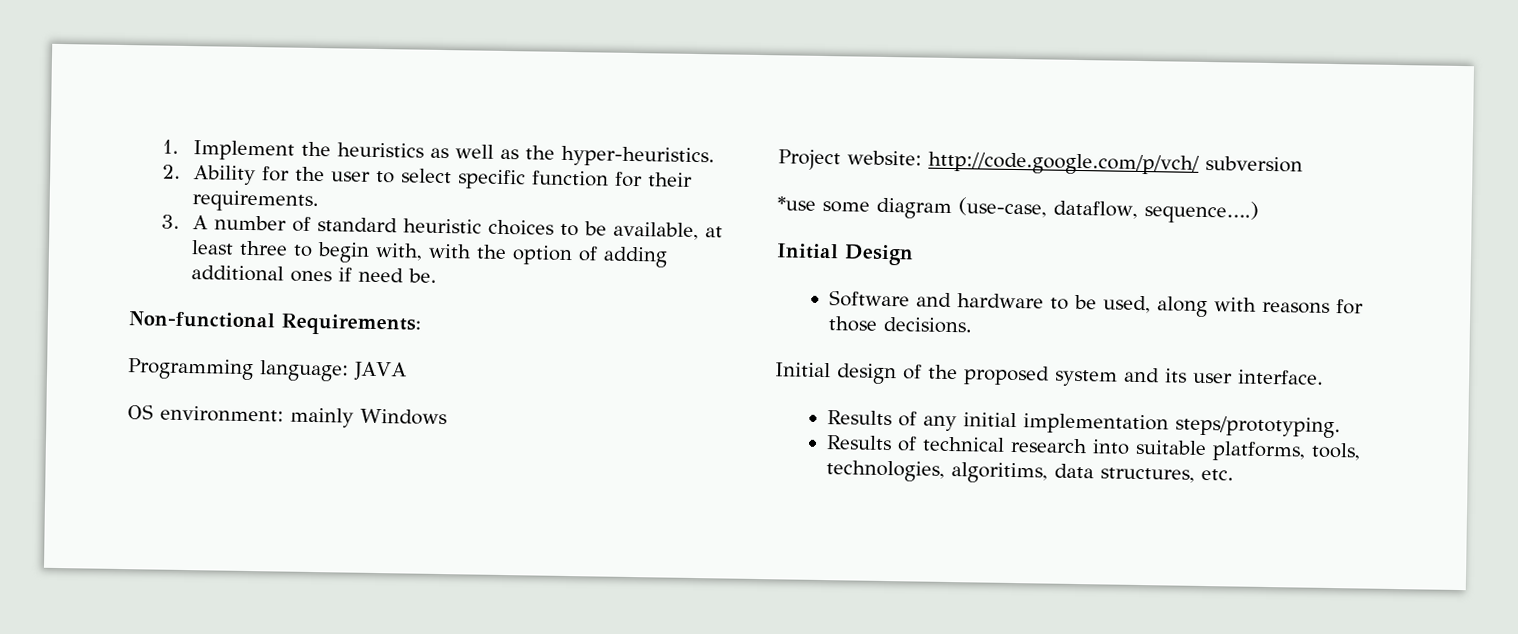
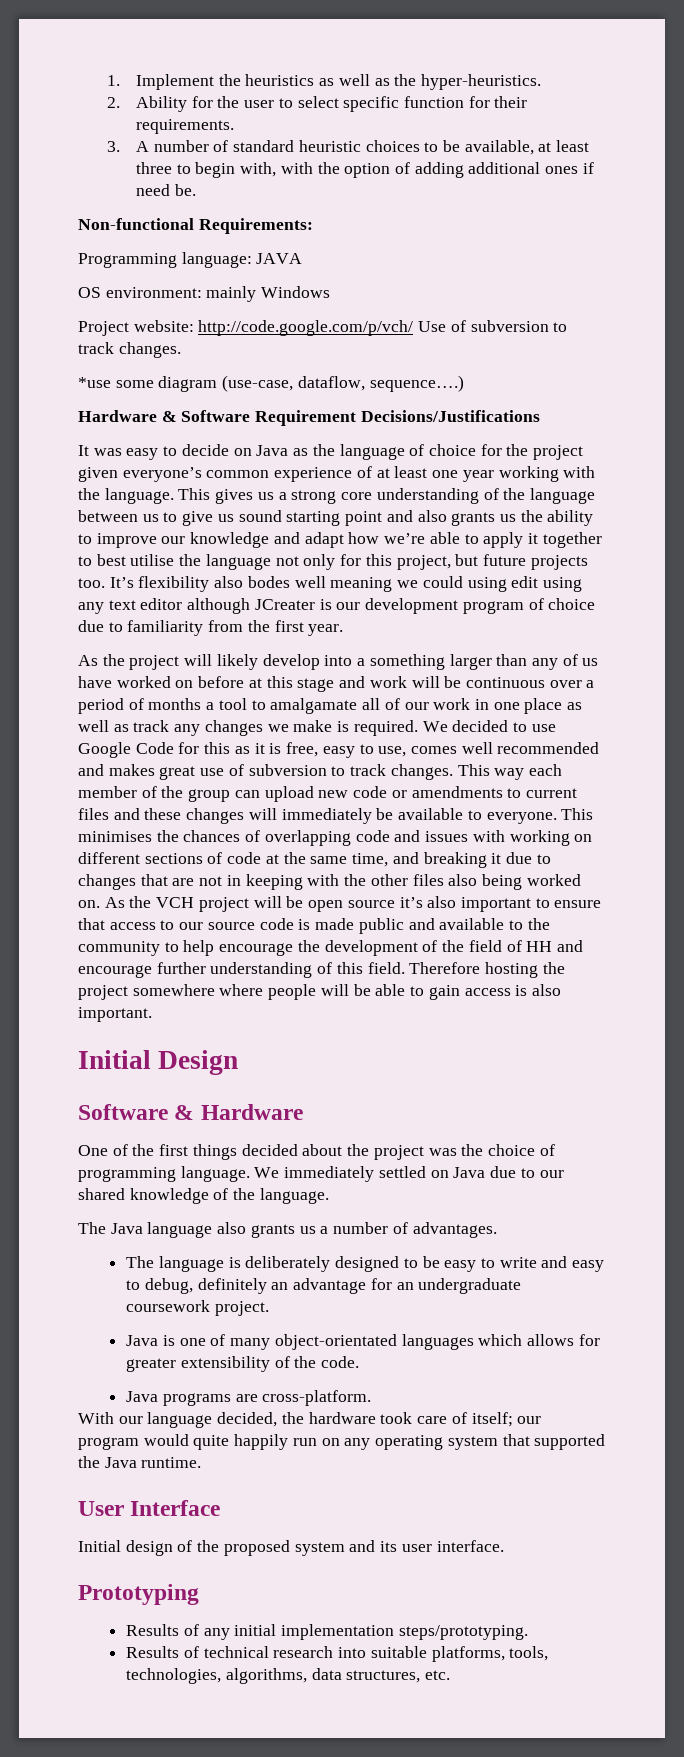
- Project website: http://code.google.com/p/vch/ subversion
+ Project website: http://code.google.com/p/vch/ Use of subversion to track changes.
+ Hardware & Software Requirement Decisions/Justifications
+ It was easy to decide on Java as the language of choice for the project given everyone’s common experience of at least one year working with the language. This gives us a strong core understanding of the language between us to give us sound starting point and also grants us the ability to improve our knowledge and adapt how we’re able to apply it together to best utilise the language not only for this project, but future projects too. It’s flexibility also bodes well meaning we could using edit using any text editor although JCreater is our development program of choice due to familiarity from the first year.
+ As the project will likely develop into a something larger than any of us have worked on before at this stage and work will be continuous over a period of months a tool to amalgamate all of our work in one place as well as track any changes we make is required. We decided to use Google Code for this as it is free, easy to use, comes well recommended and makes great use of subversion to track changes. This way each member of the group can upload new code or amendments to current files and these changes will immediately be available to everyone. This minimises the chances of overlapping code and issues with working on different sections of code at the same time, and breaking it due to changes that are not in keeping with the other files also being worked on. As the VCH project will be open source it’s also important to ensure that access to our source code is made public and available to the community to help encourage the development of the field of HH and encourage further understanding of this field. Therefore hosting the project somewhere where people will be able to gain access is also important.
  Initial Design
- Software and hardware to be used, along with reasons for those decisions.
+ Software & Hardware
+ One of the first things decided about the project was the choice of programming language. We immediately settled on Java due to our shared knowledge of the language.
+ The Java language also grants us a number of advantages.
+ The language is deliberately designed to be easy to write and easy to debug, definitely an advantage for an undergraduate coursework project.
+ Java is one of many object-orientated languages which allows for greater extensibility of the code.
+ Java programs are cross-platform.
+ With our language decided, the hardware took care of itself; our program would quite happily run on any operating system that supported the Java runtime.
+ User Interface
+ Prototyping
- Results of technical research into suitable platforms, tools, technologies, algoritims, data structures, etc.
+ Results of technical research into suitable platforms, tools, technologies, algorithms, data structures, etc.

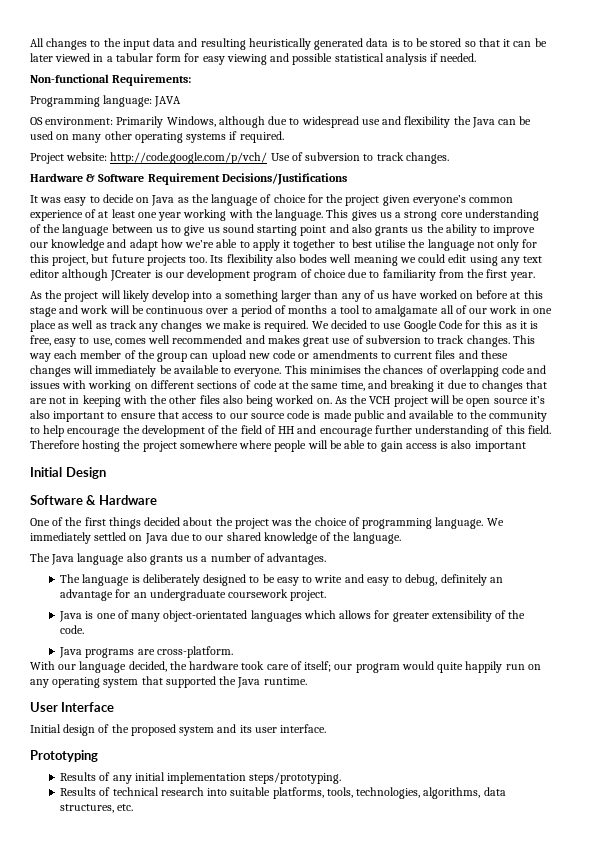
- 1. Implement the heuristics as well as the hyper-heuristics.
- 2. Ability for the user to select specific function for their requirements.
- 3. A number of standard heuristic choices to be available, at least three to begin with, with the option of adding additional ones if need be.
+ All changes to the input data and resulting heuristically generated data is to be stored so that it can be later viewed in a tabular form for easy viewing and possible statistical analysis if needed.
- OS environment: mainly Windows
+ OS environment: Primarily Windows, although due to widespread use and flexibility the Java can be used on many other operating systems if required.
- *use some diagram (use-case, dataflow, sequence….)
- It’s flexibility also bodes well meaning we could using edit using any text editor although JCreater is our development program of choice due to familiarity from the first year.
+ Its flexibility also bodes well meaning we could edit using any text editor although JCreater is our development program of choice due to familiarity from the first year.
- Therefore hosting the project somewhere where people will be able to gain access is also important.
+ Therefore hosting the project somewhere where people will be able to gain access is also important

